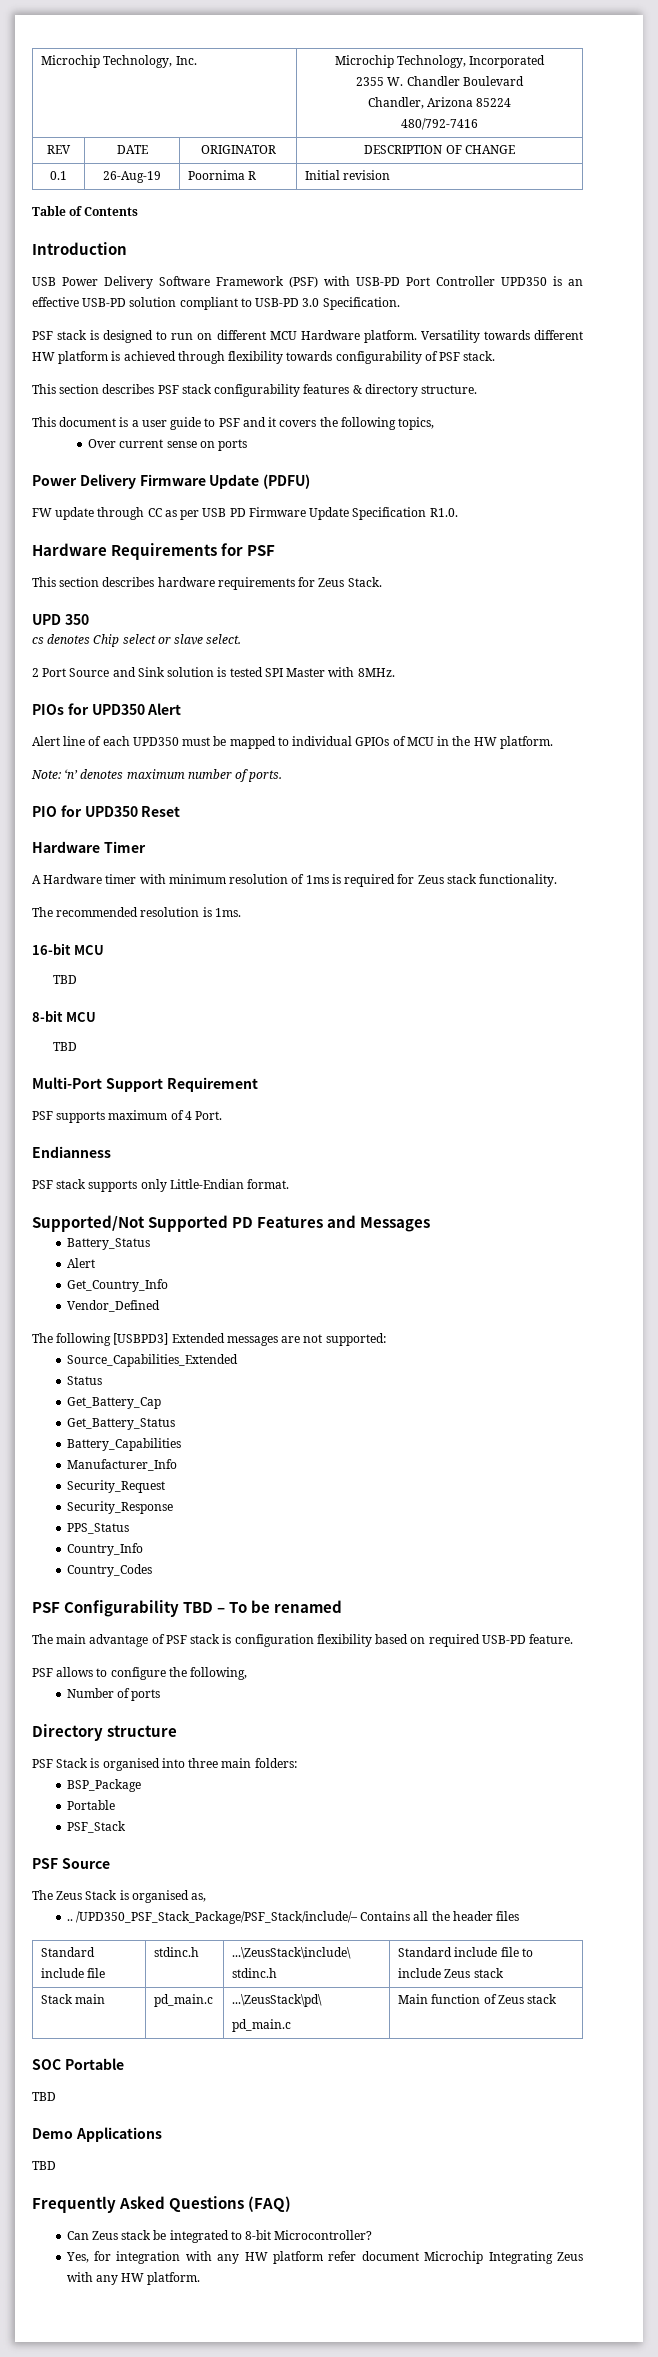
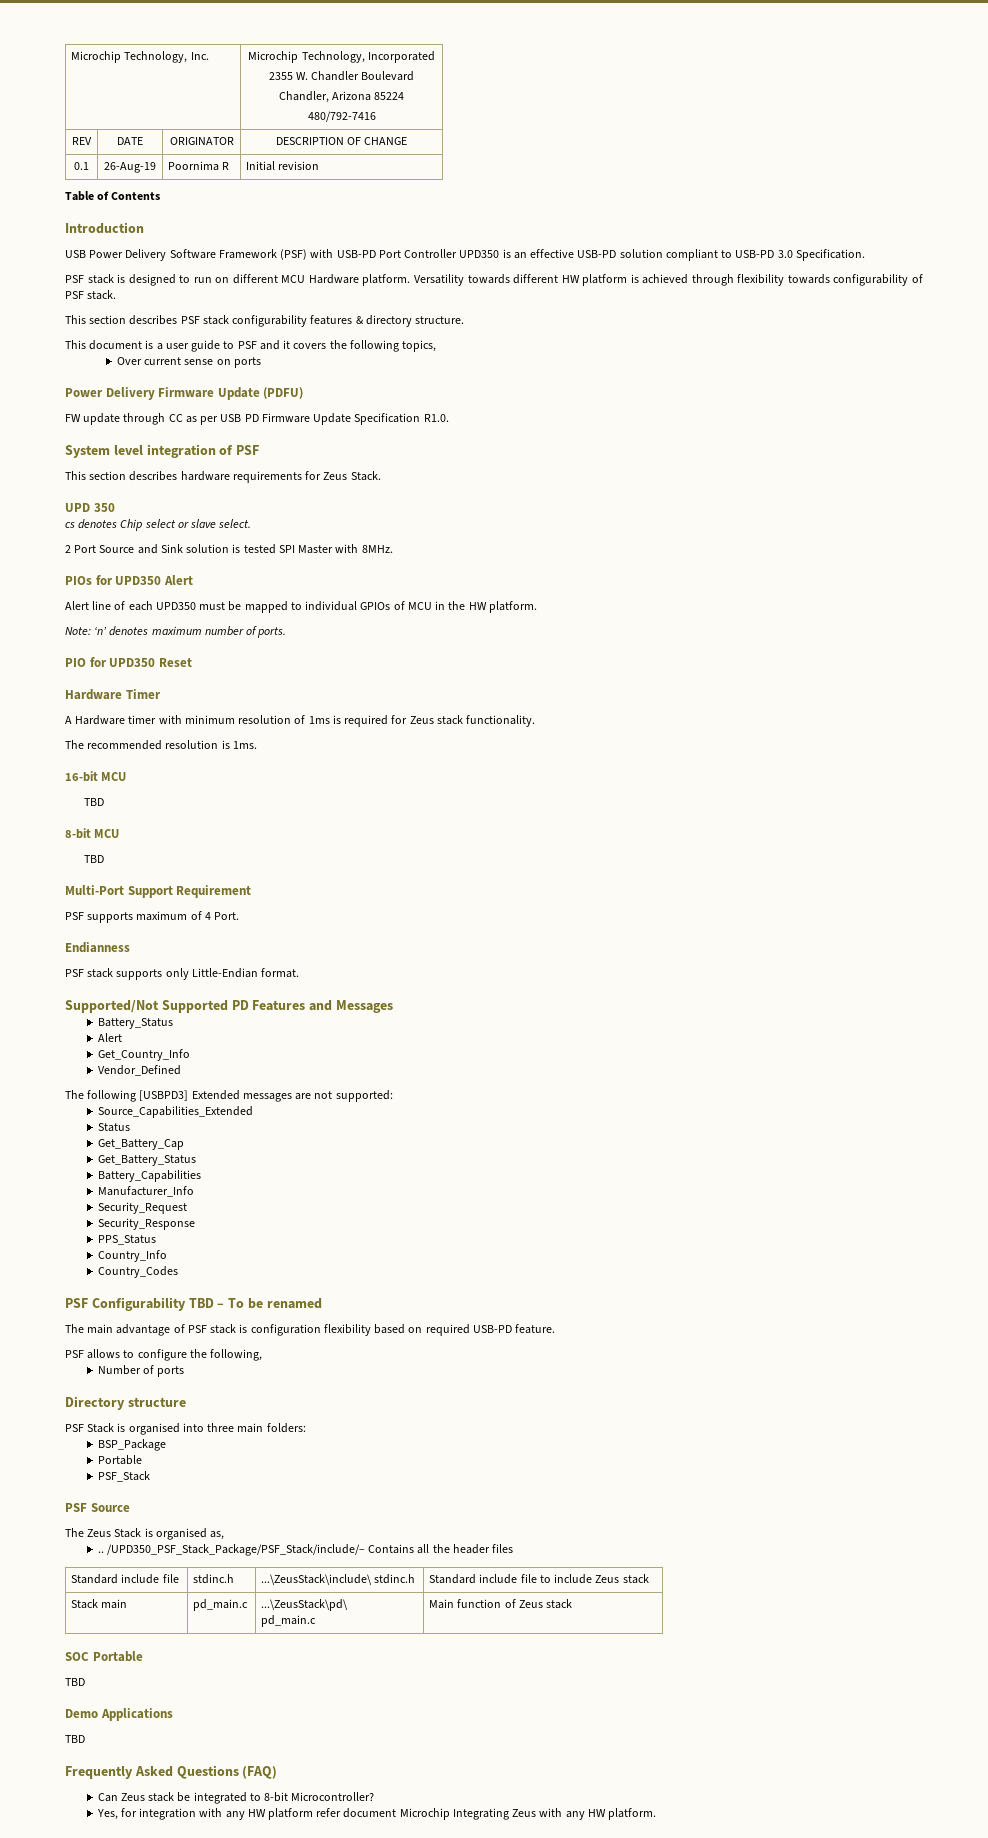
- Hardware Requirements for PSF
+ System level integration of PSF

